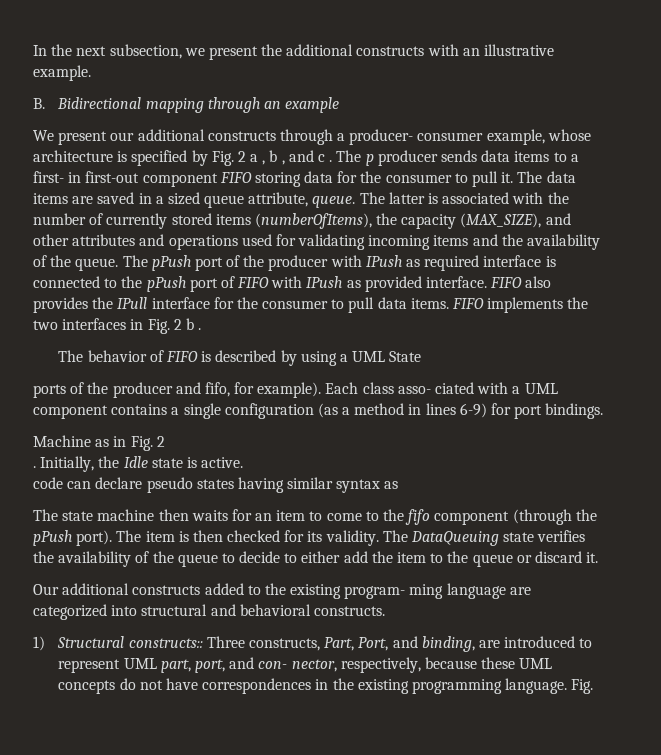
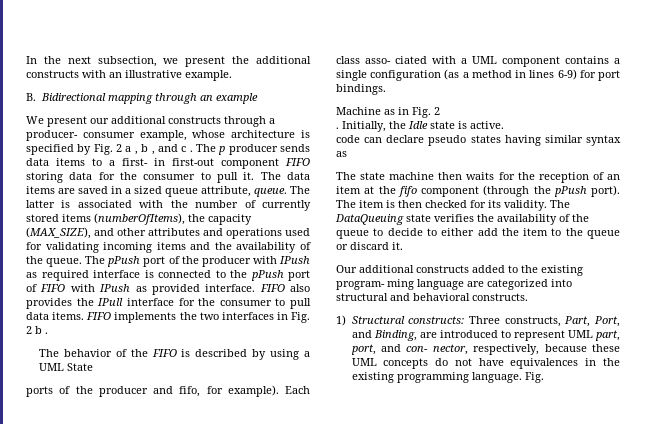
- The behavior of FIFO is described by using a UML State
+ The behavior of the FIFO is described by using a UML State
- The state machine then waits for an item to come to the fifo component (through the pPush port).
+ The state machine then waits for the reception of an item at the fifo component (through the pPush port).
- 1) Structural constructs:: Three constructs, Part, Port, and binding, are introduced to represent UML part, port, and con- nector, respectively, because these UML concepts do not have correspondences in the existing programming language.
+ 1) Structural constructs: Three constructs, Part, Port, and Binding, are introduced to represent UML part, port, and con- nector, respectively, because these UML concepts do not have equivalences in the existing programming language.

